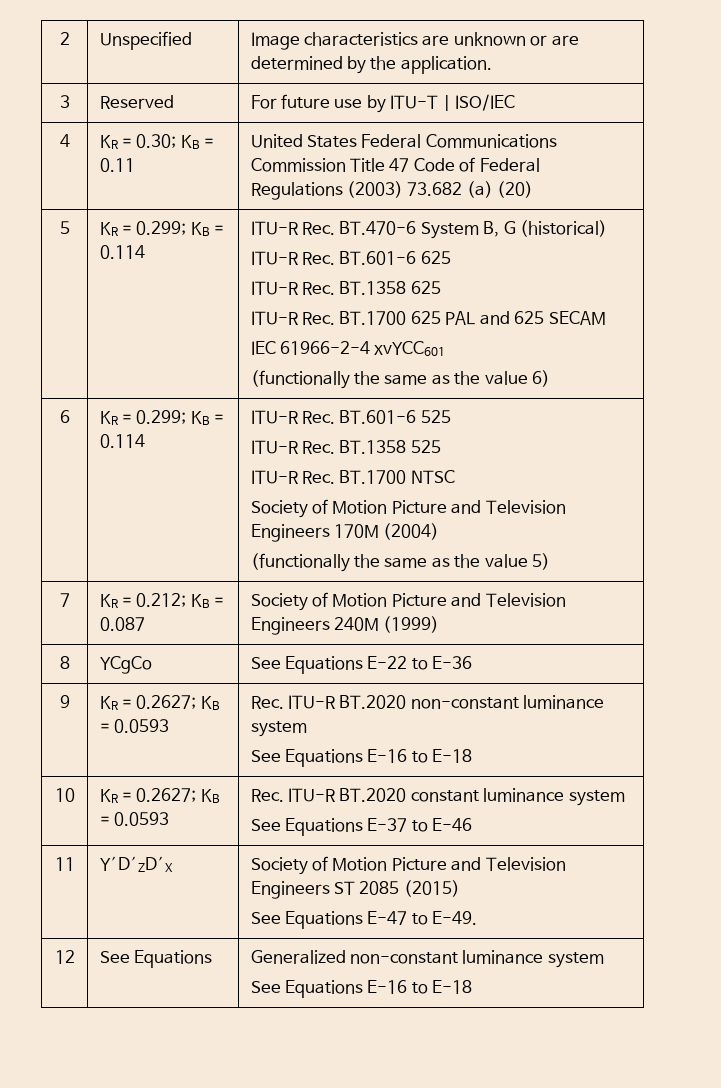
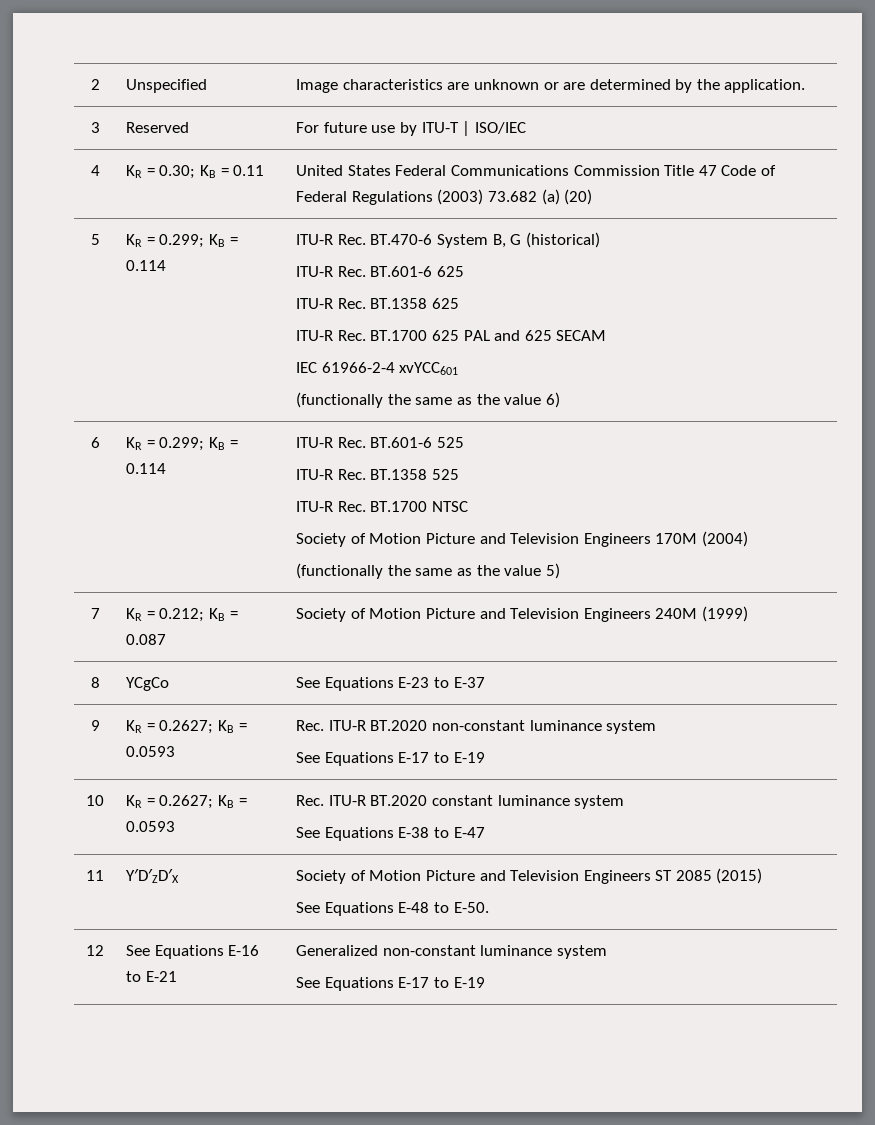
- 8 | YCgCo | See Equations E-22 to E-36
+ 8 | YCgCo | See Equations E-23 to E-37
  9 | KR = 0.2627; KB = 0.0593 | Rec. ITU-R BT.2020 non-constant luminance system
- See Equations E-16 to E-18
+ See Equations E-17 to E-19
  10 | KR = 0.2627; KB = 0.0593 | Rec. ITU-R BT.2020 constant luminance system
- See Equations E-37 to E-46
+ See Equations E-38 to E-47
  11 | Y′D′ZD′X | Society of Motion Picture and Television Engineers ST 2085 (2015)
- See Equations E-47 to E-49.
+ See Equations E-48 to E-50.
- 12 | See Equations | Generalized non-constant luminance system
- See Equations E-16 to E-18
+ 12 | See Equations E-16 to E-21 | Generalized non-constant luminance system
+ See Equations E-17 to E-19

